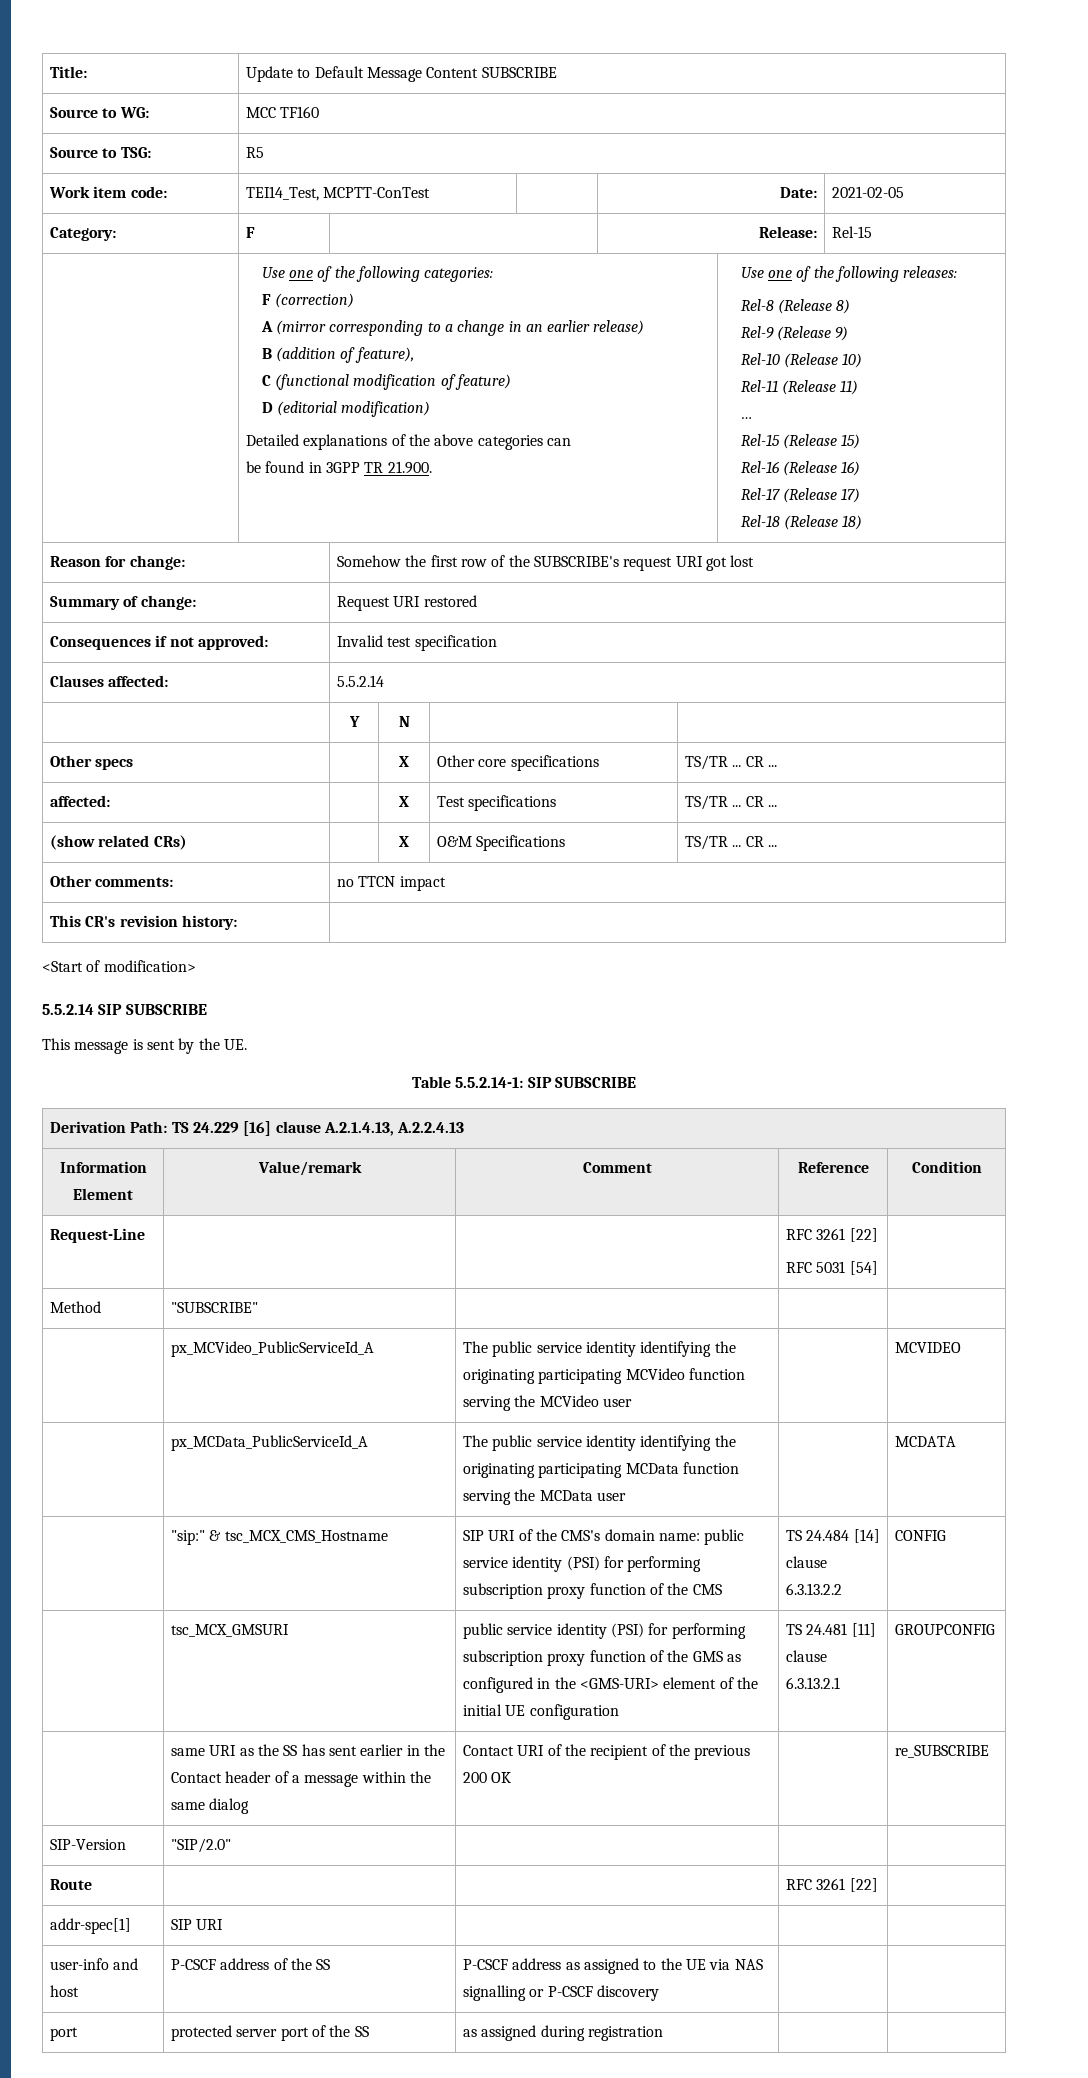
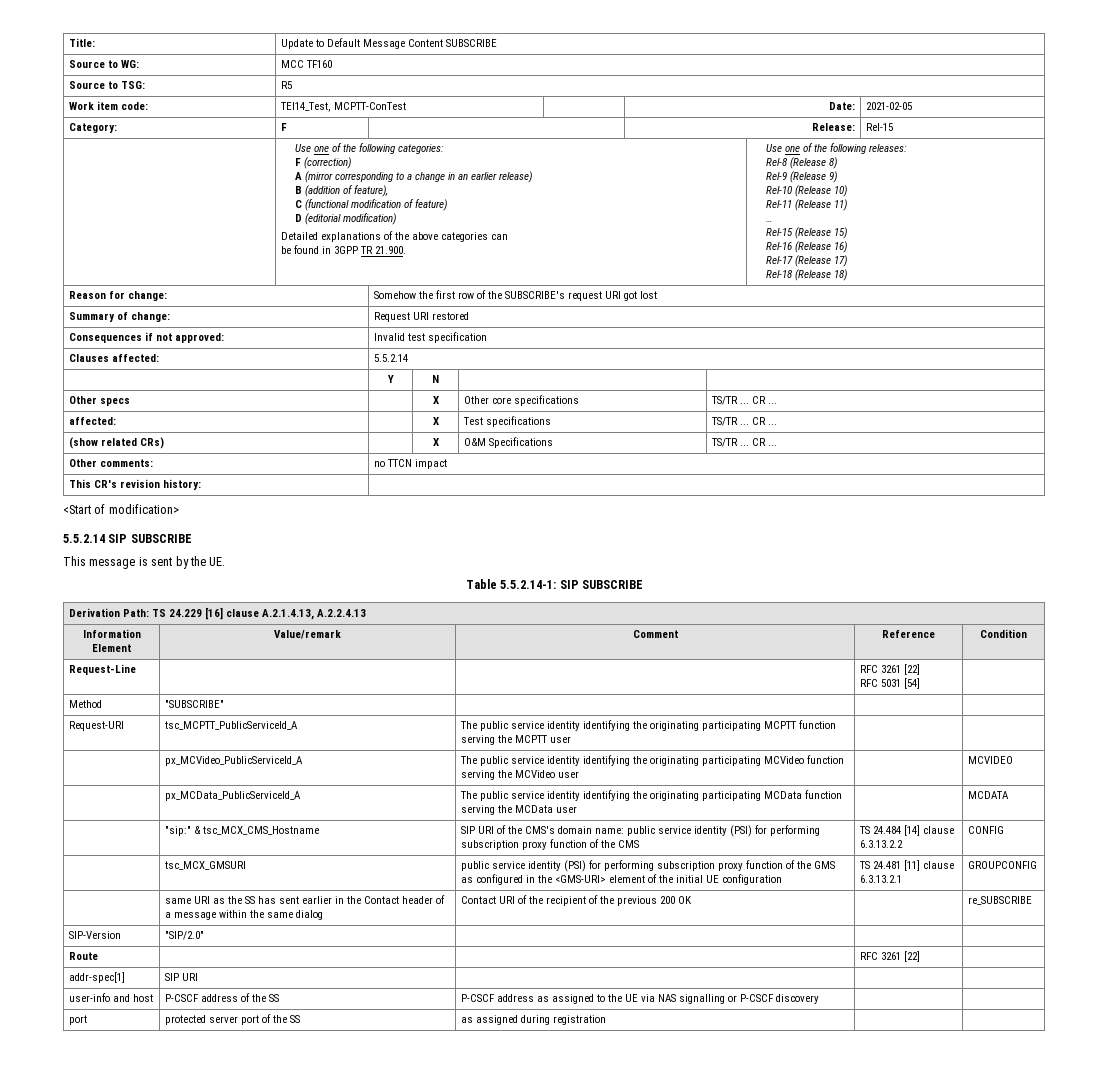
+ Request-URI | tsc_MCPTT_PublicServiceId_A | The public service identity identifying the originating participating MCPTT function serving the MCPTT user | |

